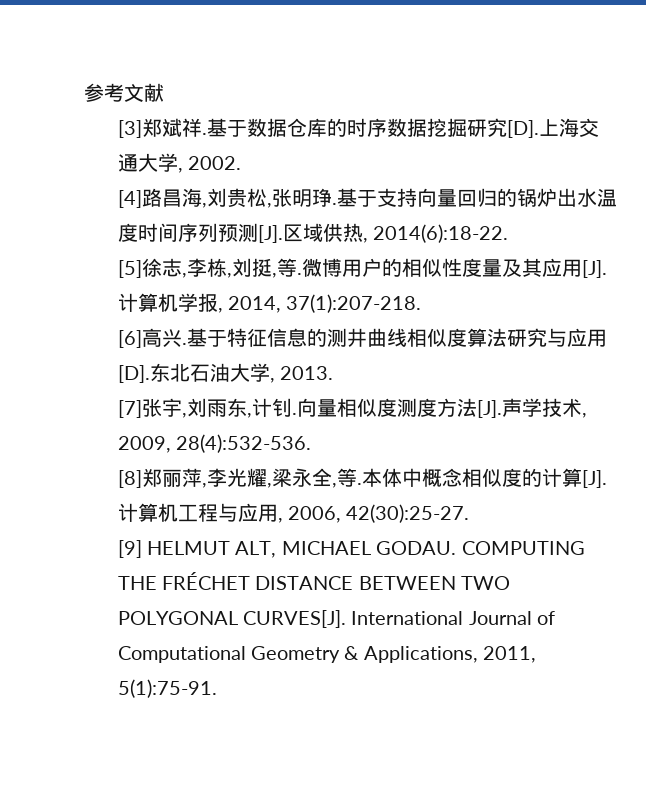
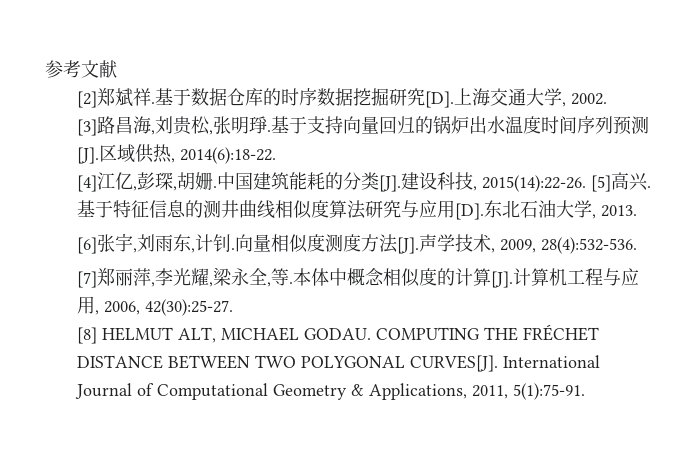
- [3]郑斌祥.
+ [2]郑斌祥.
- [4]路昌海,刘贵松,张明琤.
+ [3]路昌海,刘贵松,张明琤.
- [5]徐志,李栋,刘挺,等.微博用户的相似性度量及其应用[J].计算机学报, 2014, 37(1):207-218.
- [6]高兴.
+ [4]江亿,彭琛,胡姗.中国建筑能耗的分类[J].建设科技, 2015(14):22-26. [5]高兴.
- [7]张宇,刘雨东,计钊.
+ [6]张宇,刘雨东,计钊.
- [8]郑丽萍,李光耀,梁永全,等.
+ [7]郑丽萍,李光耀,梁永全,等.
- [9] HELMUT ALT, MICHAEL GODAU.
+ [8] HELMUT ALT, MICHAEL GODAU.

